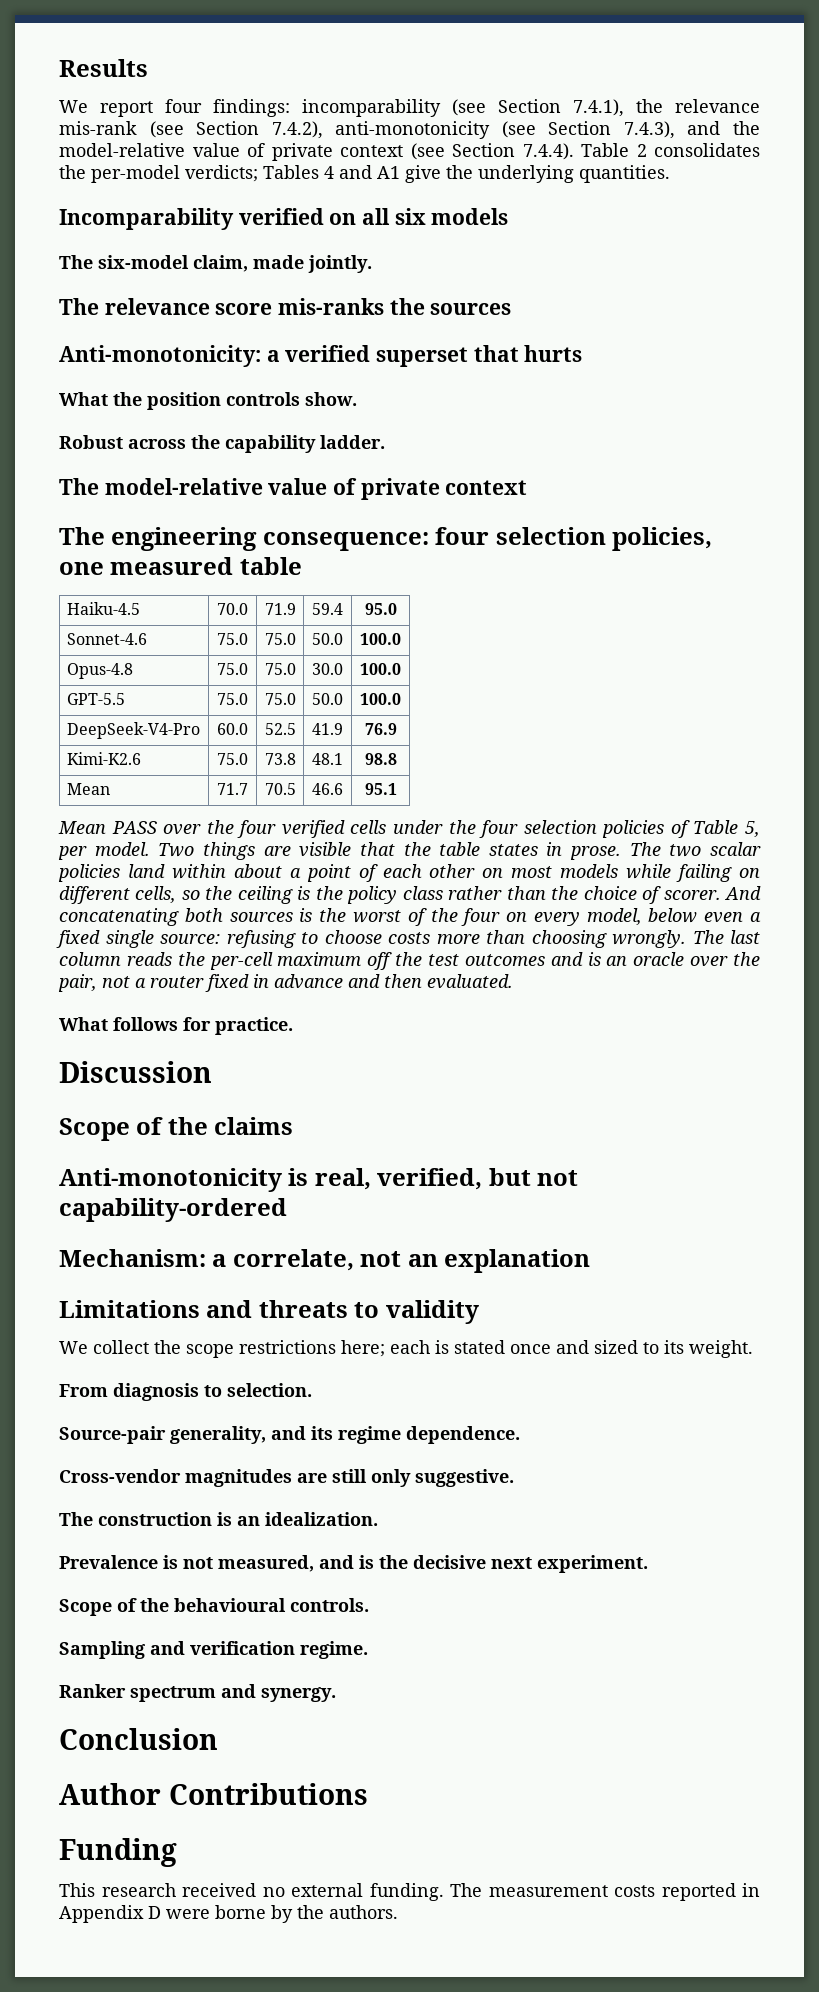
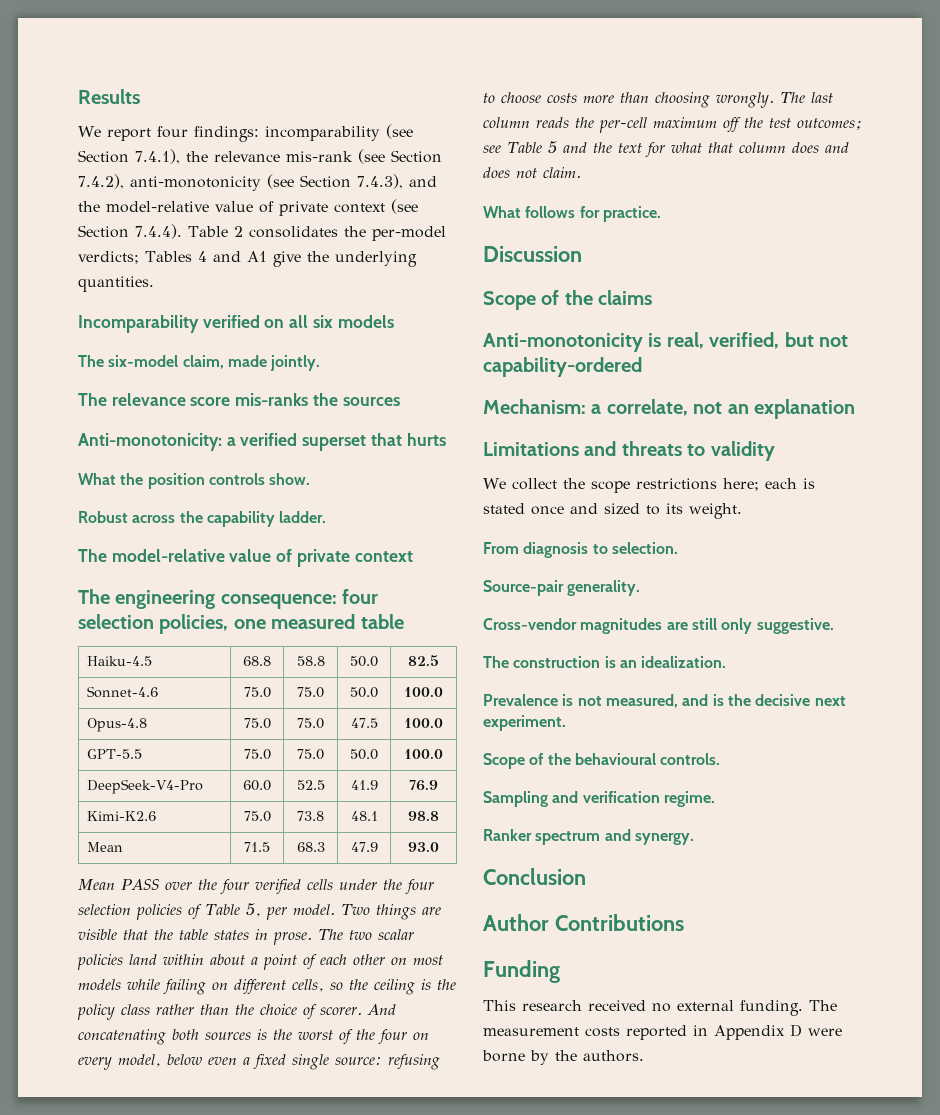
- Haiku-4.5 | 70.0 | 71.9 | 59.4 | 95.0
+ Haiku-4.5 | 68.8 | 58.8 | 50.0 | 82.5
- Opus-4.8 | 75.0 | 75.0 | 30.0 | 100.0
+ Opus-4.8 | 75.0 | 75.0 | 47.5 | 100.0
- Mean | 71.7 | 70.5 | 46.6 | 95.1
+ Mean | 71.5 | 68.3 | 47.9 | 93.0
- The last column reads the per-cell maximum off the test outcomes and is an oracle over the pair, not a router fixed in advance and then evaluated.
+ The last column reads the per-cell maximum off the test outcomes; see Table 5 and the text for what that column does and does not claim.
- Source-pair generality, and its regime dependence.
+ Source-pair generality.

